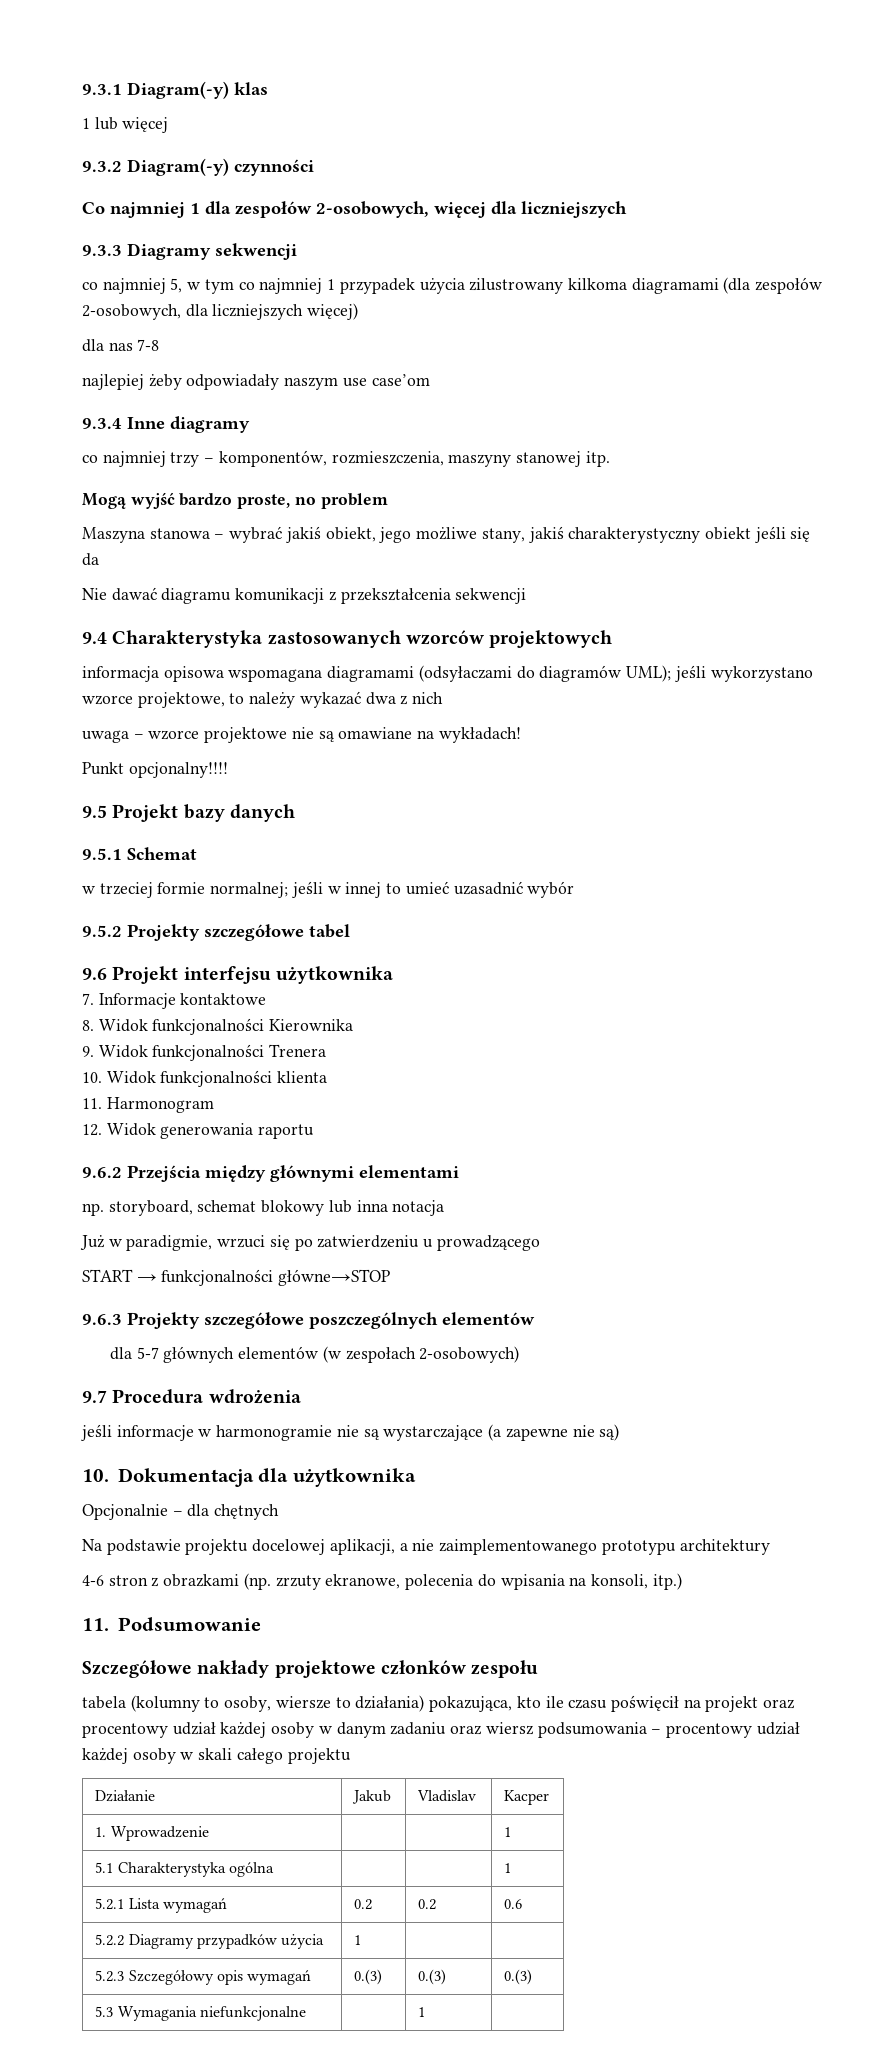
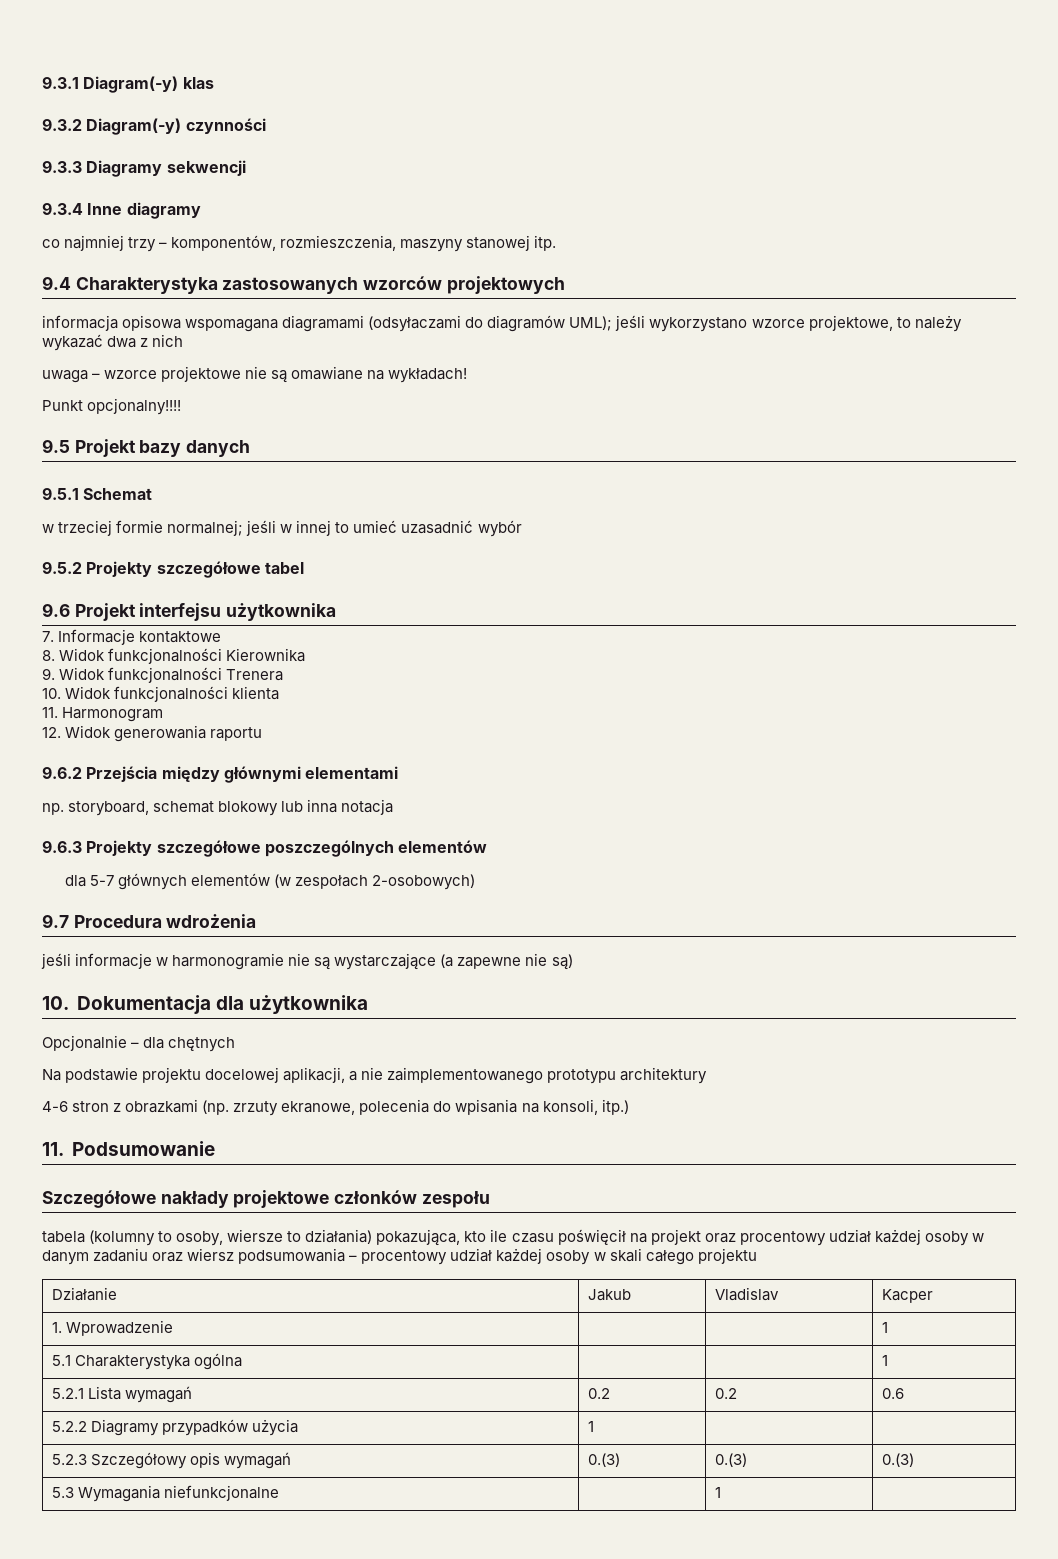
- 1 lub więcej
- Co najmniej 1 dla zespołów 2-osobowych, więcej dla liczniejszych
  9.3.3 Diagramy sekwencji
- co najmniej 5, w tym co najmniej 1 przypadek użycia zilustrowany kilkoma diagramami (dla zespołów 2-osobowych, dla liczniejszych więcej)
- dla nas 7-8
- najlepiej żeby odpowiadały naszym use case’om
- Mogą wyjść bardzo proste, no problem
- Maszyna stanowa – wybrać jakiś obiekt, jego możliwe stany, jakiś charakterystyczny obiekt jeśli się da
- Nie dawać diagramu komunikacji z przekształcenia sekwencji
- Już w paradigmie, wrzuci się po zatwierdzeniu u prowadzącego
- START → funkcjonalności główne→STOP

